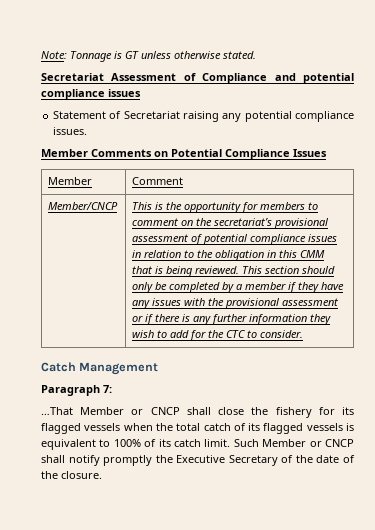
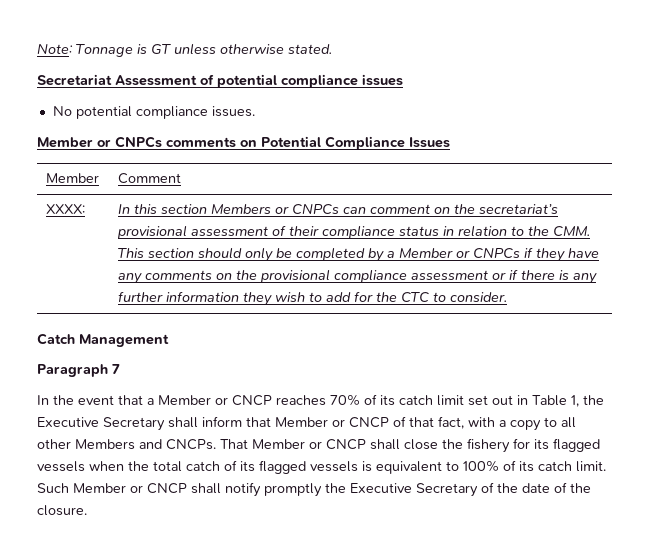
- Secretariat Assessment of Compliance and potential compliance issues
+ Secretariat Assessment of potential compliance issues
- Statement of Secretariat raising any potential compliance issues.
+ No potential compliance issues.
- Member Comments on Potential Compliance Issues
+ Member or CNPCs comments on Potential Compliance Issues
- Member/CNCP | This is the opportunity for members to comment on the secretariat’s provisional assessment of potential compliance issues in relation to the obligation in this CMM that is being reviewed. This section should only be completed by a member if they have any issues with the provisional assessment or if there is any further information they wish to add for the CTC to consider.
+ XXXX: | In this section Members or CNPCs can comment on the secretariat’s provisional assessment of their compliance status in relation to the CMM. This section should only be completed by a Member or CNPCs if they have any comments on the provisional compliance assessment or if there is any further information they wish to add for the CTC to consider.
- Paragraph 7:
- …That Member or CNCP shall close the fishery for its flagged vessels when the total catch of its flagged vessels is equivalent to 100% of its catch limit.
+ Paragraph 7
+ In the event that a Member or CNCP reaches 70% of its catch limit set out in Table 1, the Executive Secretary shall inform that Member or CNCP of that fact, with a copy to all other Members and CNCPs. That Member or CNCP shall close the fishery for its flagged vessels when the total catch of its flagged vessels is equivalent to 100% of its catch limit.

